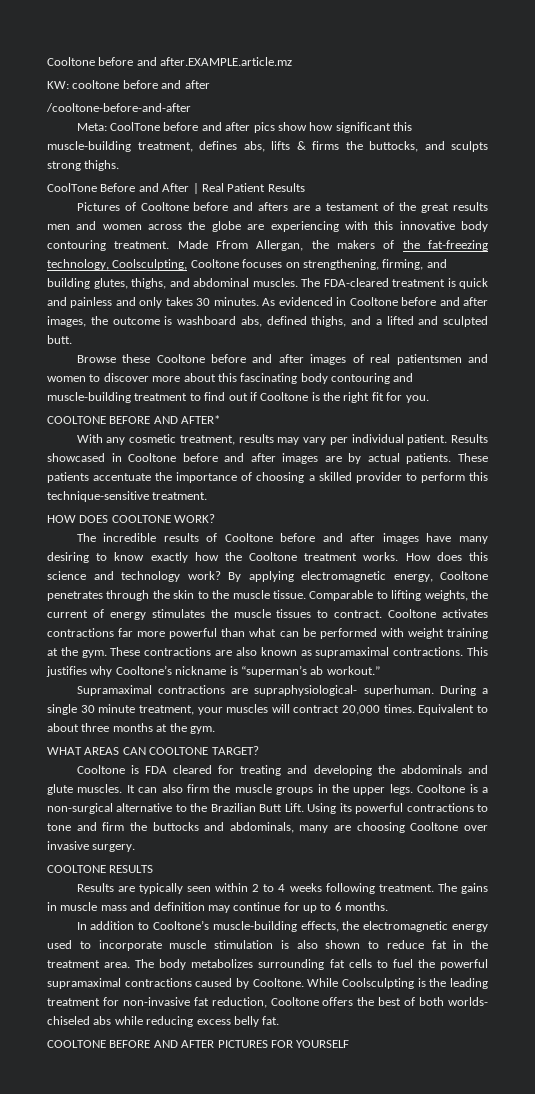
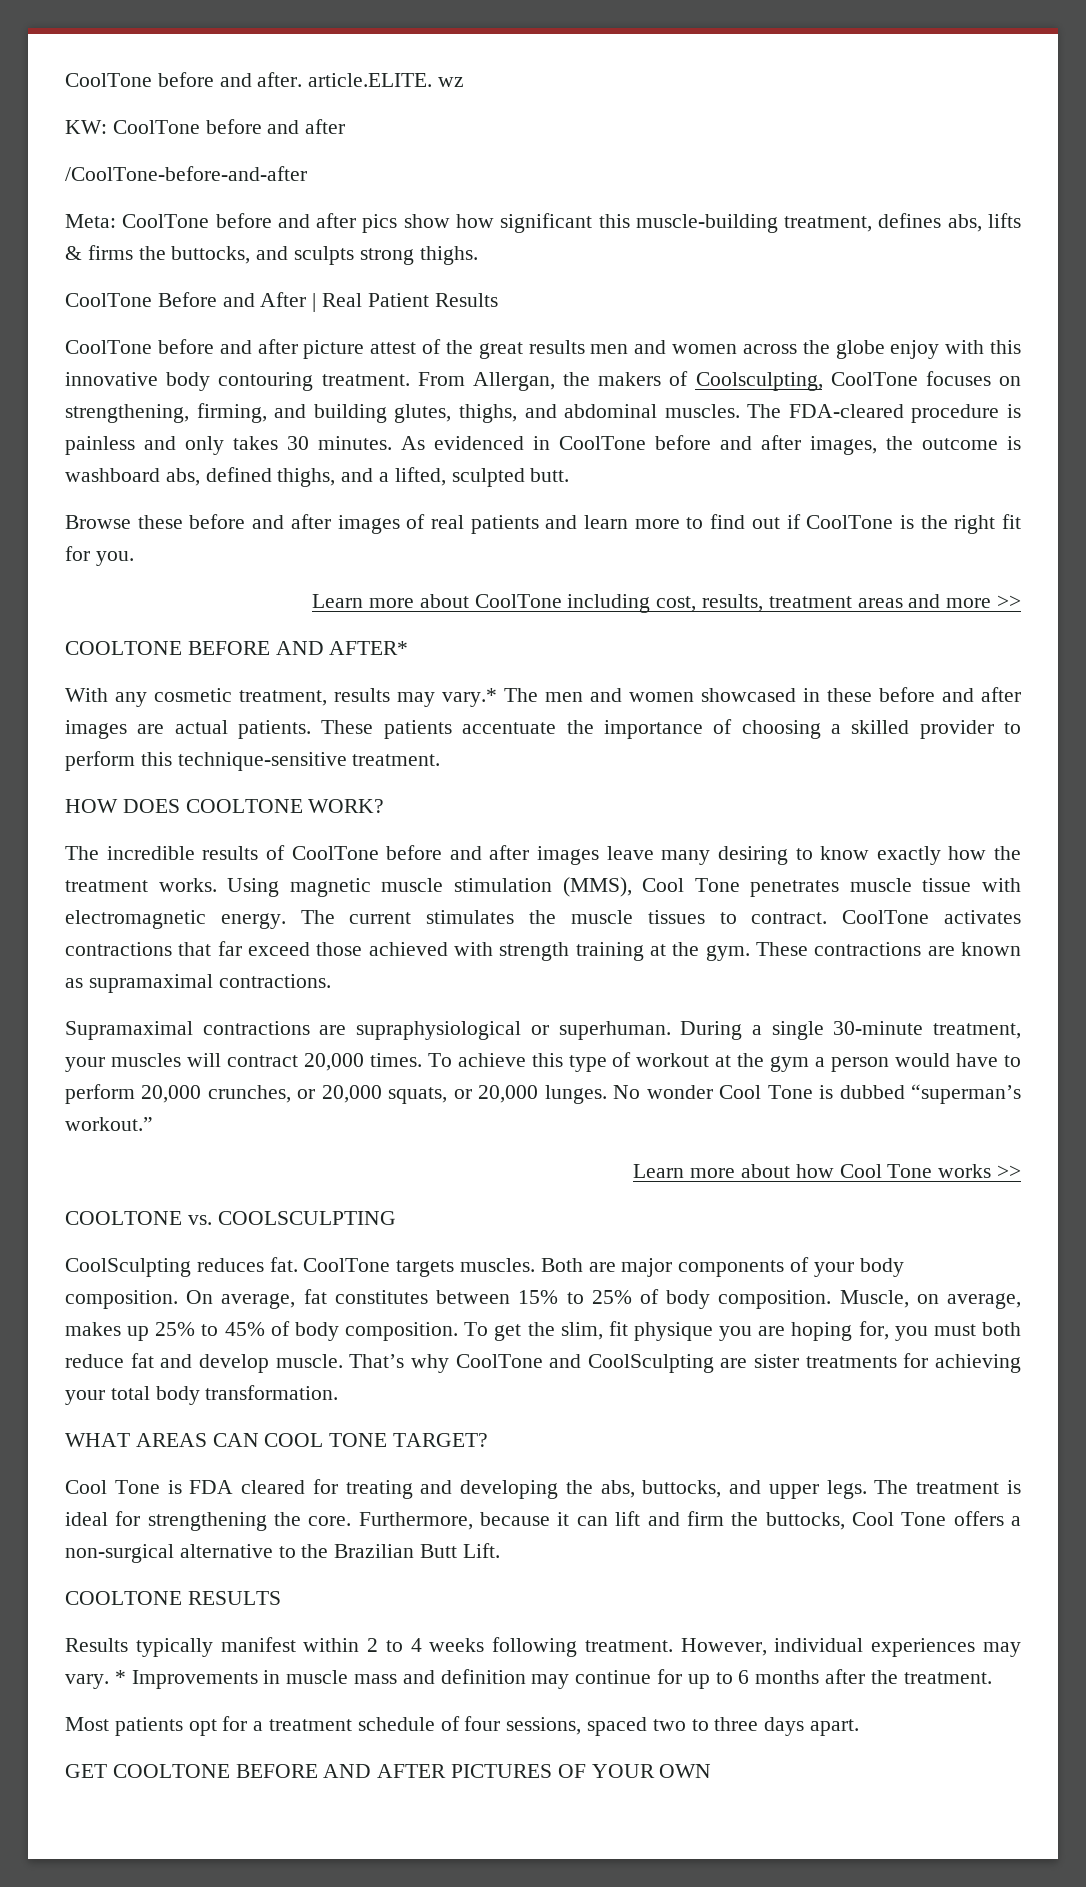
- Cooltone before and after.EXAMPLE.article.mz
+ CoolTone before and after. article.ELITE. wz
- KW: cooltone before and after
+ KW: CoolTone before and after
- /cooltone-before-and-after
+ /CoolTone-before-and-after
- Pictures of Cooltone before and afters are a testament of the great results men and women across the globe are experiencing with this innovative body contouring treatment.
+ CoolTone before and after picture attest of the great results men and women across the globe enjoy with this innovative body contouring treatment.
- Made Ffrom Allergan, the makers of the fat-freezing technology, Coolsculpting, Cooltone focuses on strengthening, firming, and building glutes, thighs, and abdominal muscles.
+ From Allergan, the makers of Coolsculpting, CoolTone focuses on strengthening, firming, and building glutes, thighs, and abdominal muscles.
- The FDA-cleared treatment is quick and painless and only takes 30 minutes.
+ The FDA-cleared procedure is painless and only takes 30 minutes.
- As evidenced in Cooltone before and after images, the outcome is washboard abs, defined thighs, and a lifted and sculpted butt.
+ As evidenced in CoolTone before and after images, the outcome is washboard abs, defined thighs, and a lifted, sculpted butt.
- Browse these Cooltone before and after images of real patientsmen and women to discover more about this fascinating body contouring and muscle-building treatment to find out if Cooltone is the right fit for you.
+ Browse these before and after images of real patients and learn more to find out if CoolTone is the right fit for you.
+ Learn more about CoolTone including cost, results, treatment areas and more >>
- With any cosmetic treatment, results may vary per individual patient. Results showcased in Cooltone before and after images are by actual patients.
+ With any cosmetic treatment, results may vary.* The men and women showcased in these before and after images are actual patients.
- The incredible results of Cooltone before and after images have many desiring to know exactly how the Cooltone treatment works.
+ The incredible results of CoolTone before and after images leave many desiring to know exactly how the treatment works.
- How does this science and technology work? By applying electromagnetic energy, Cooltone penetrates through the skin to the muscle tissue. Comparable to lifting weights, the current of energy stimulates the muscle tissues to contract.
+ Using magnetic muscle stimulation (MMS), Cool Tone penetrates muscle tissue with electromagnetic energy. The current stimulates the muscle tissues to contract.
- Cooltone activates contractions far more powerful than what can be performed with weight training at the gym.
+ CoolTone activates contractions that far exceed those achieved with strength training at the gym.
- These contractions are also known as supramaximal contractions. This justifies why Cooltone’s nickname is “superman’s ab workout.”
+ These contractions are known as supramaximal contractions.
- Supramaximal contractions are supraphysiological- superhuman.
+ Supramaximal contractions are supraphysiological or superhuman.
- During a single 30 minute treatment, your muscles will contract 20,000 times.
+ During a single 30-minute treatment, your muscles will contract 20,000 times.
- Equivalent to about three months at the gym.
+ To achieve this type of workout at the gym a person would have to perform 20,000 crunches, or 20,000 squats, or 20,000 lunges. No wonder Cool Tone is dubbed “superman’s workout.”
+ Learn more about how Cool Tone works >>
+ COOLTONE vs. COOLSCULPTING
+ CoolSculpting reduces fat. CoolTone targets muscles. Both are major components of your body composition. On average, fat constitutes between 15% to 25% of body composition. Muscle, on average, makes up 25% to 45% of body composition. To get the slim, fit physique you are hoping for, you must both reduce fat and develop muscle. That’s why CoolTone and CoolSculpting are sister treatments for achieving your total body transformation.
- WHAT AREAS CAN COOLTONE TARGET?
+ WHAT AREAS CAN COOL TONE TARGET?
- Cooltone is FDA cleared for treating and developing the abdominals and glute muscles. It can also firm the muscle groups in the upper legs. Cooltone is a non-surgical alternative to the Brazilian Butt Lift. Using its powerful contractions to tone and firm the buttocks and abdominals, many are choosing Cooltone over invasive surgery.
+ Cool Tone is FDA cleared for treating and developing the abs, buttocks, and upper legs. The treatment is ideal for strengthening the core. Furthermore, because it can lift and firm the buttocks, Cool Tone offers a non-surgical alternative to the Brazilian Butt Lift.
- Results are typically seen within 2 to 4 weeks following treatment.
+ Results typically manifest within 2 to 4 weeks following treatment.
- The gains in muscle mass and definition may continue for up to 6 months.
- In addition to Cooltone’s muscle-building effects, the electromagnetic energy used to incorporate muscle stimulation is also shown to reduce fat in the treatment area. The body metabolizes surrounding fat cells to fuel the powerful supramaximal contractions caused by Cooltone. While Coolsculpting is the leading treatment for non-invasive fat reduction, Cooltone offers the best of both worlds- chiseled abs while reducing excess belly fat.
- COOLTONE BEFORE AND AFTER PICTURES FOR YOURSELF
+ However, individual experiences may vary. * Improvements in muscle mass and definition may continue for up to 6 months after the treatment.
+ Most patients opt for a treatment schedule of four sessions, spaced two to three days apart.
+ GET COOLTONE BEFORE AND AFTER PICTURES OF YOUR OWN

